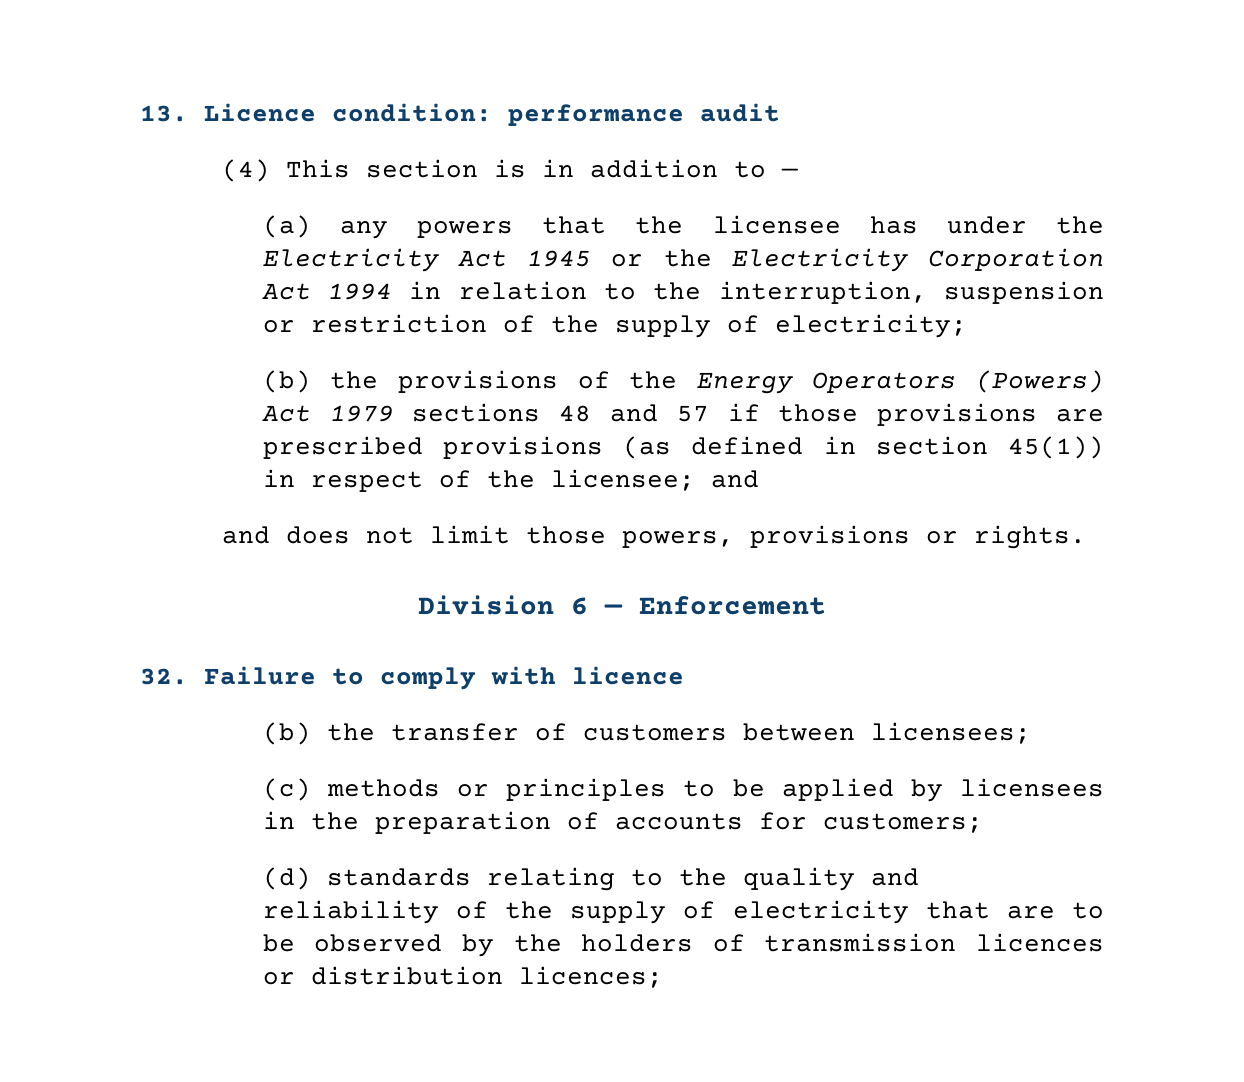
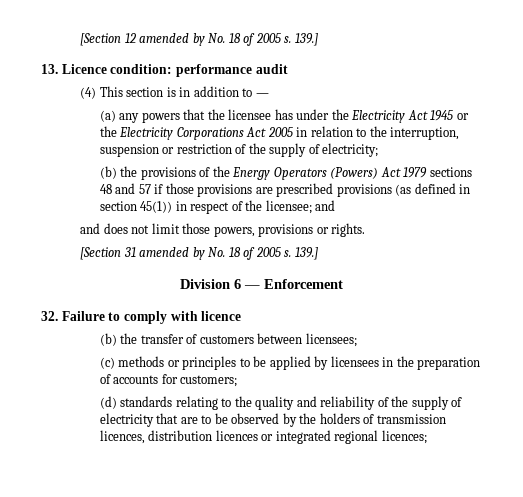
+ [Section 12 amended by No. 18 of 2005 s. 139.]
- (a) any powers that the licensee has under the Electricity Act 1945 or the Electricity Corporation Act 1994 in relation to the interruption, suspension or restriction of the supply of electricity;
+ (a) any powers that the licensee has under the Electricity Act 1945 or the Electricity Corporations Act 2005 in relation to the interruption, suspension or restriction of the supply of electricity;
+ [Section 31 amended by No. 18 of 2005 s. 139.]
- (d) standards relating to the quality and reliability of the supply of electricity that are to be observed by the holders of transmission licences or distribution licences;
+ (d) standards relating to the quality and reliability of the supply of electricity that are to be observed by the holders of transmission licences, distribution licences or integrated regional licences;

